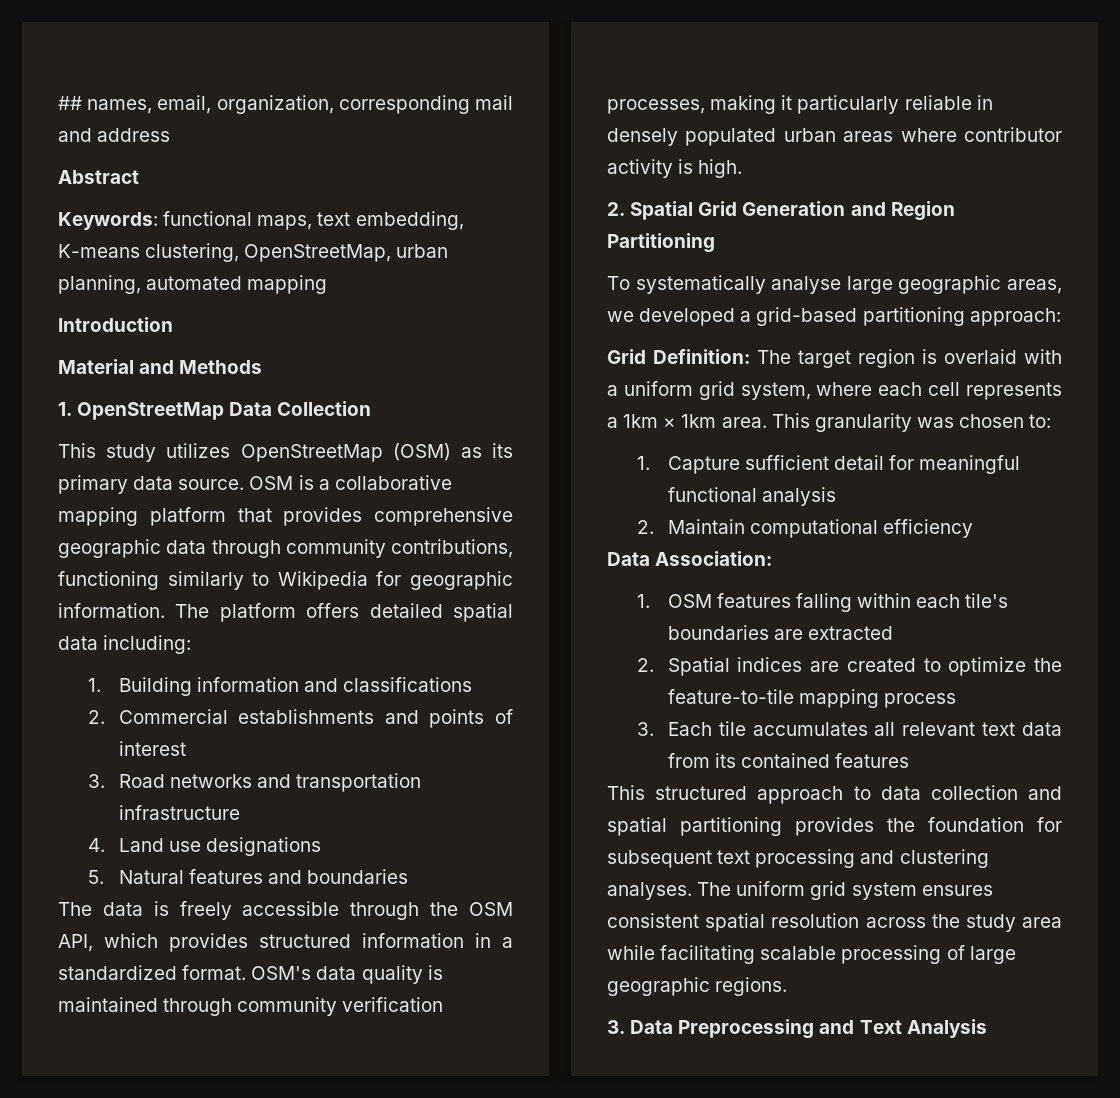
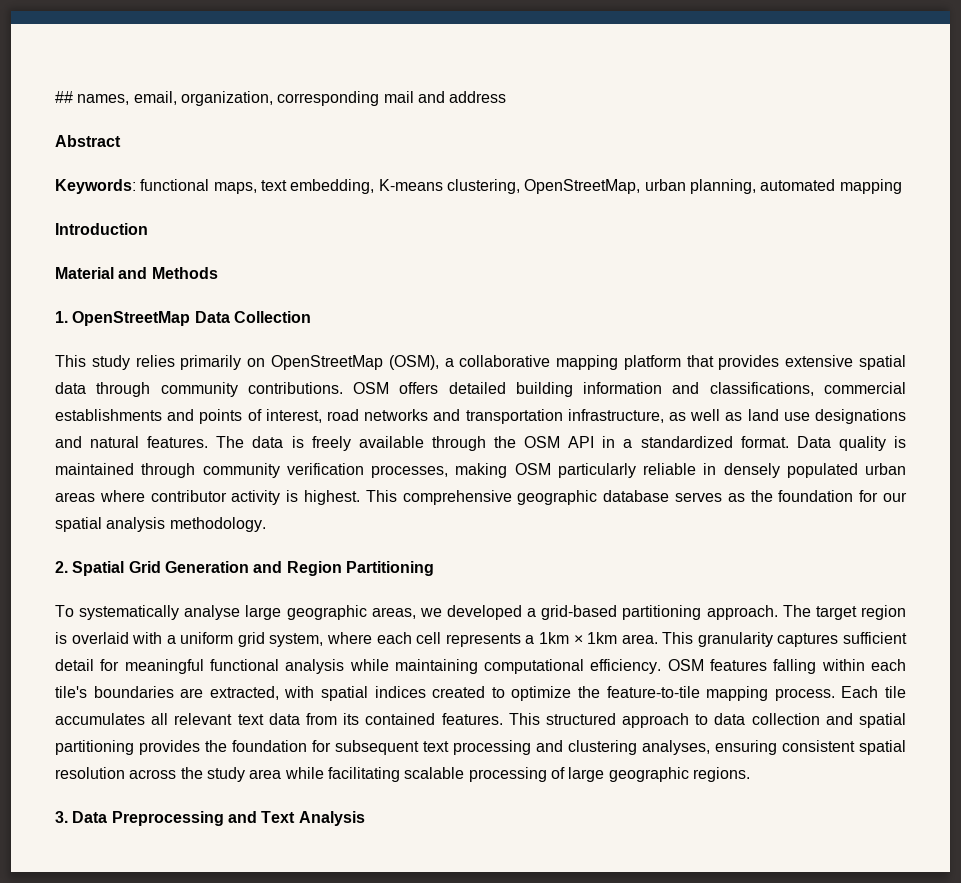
- This study utilizes OpenStreetMap (OSM) as its primary data source. OSM is a collaborative mapping platform that provides comprehensive geographic data through community contributions, functioning similarly to Wikipedia for geographic information. The platform offers detailed spatial data including:
- 1. Building information and classifications
- 2. Commercial establishments and points of interest
- 3. Road networks and transportation infrastructure
- 4. Land use designations
- 5. Natural features and boundaries
- The data is freely accessible through the OSM API, which provides structured information in a standardized format.
+ This study relies primarily on OpenStreetMap (OSM), a collaborative mapping platform that provides extensive spatial data through community contributions. OSM offers detailed building information and classifications, commercial establishments and points of interest, road networks and transportation infrastructure, as well as land use designations and natural features. The data is freely available through the OSM API in a standardized format.
- OSM's data quality is maintained through community verification processes, making it particularly reliable in densely populated urban areas where contributor activity is high.
+ Data quality is maintained through community verification processes, making OSM particularly reliable in densely populated urban areas where contributor activity is highest. This comprehensive geographic database serves as the foundation for our spatial analysis methodology.
- To systematically analyse large geographic areas, we developed a grid-based partitioning approach:
- Grid Definition: The target region is overlaid with a uniform grid system, where each cell represents a 1km × 1km area.
+ To systematically analyse large geographic areas, we developed a grid-based partitioning approach. The target region is overlaid with a uniform grid system, where each cell represents a 1km × 1km area.
- This granularity was chosen to:
- 1. Capture sufficient detail for meaningful functional analysis
- 2. Maintain computational efficiency
- Data Association:
- 1. OSM features falling within each tile's boundaries are extracted
- 2. Spatial indices are created to optimize the feature-to-tile mapping process
- 3. Each tile accumulates all relevant text data from its contained features
- This structured approach to data collection and spatial partitioning provides the foundation for subsequent text processing and clustering analyses. The uniform grid system ensures consistent spatial resolution across the study area while facilitating scalable processing of large geographic regions.
+ This granularity captures sufficient detail for meaningful functional analysis while maintaining computational efficiency. OSM features falling within each tile's boundaries are extracted, with spatial indices created to optimize the feature-to-tile mapping process. Each tile accumulates all relevant text data from its contained features. This structured approach to data collection and spatial partitioning provides the foundation for subsequent text processing and clustering analyses, ensuring consistent spatial resolution across the study area while facilitating scalable processing of large geographic regions.

